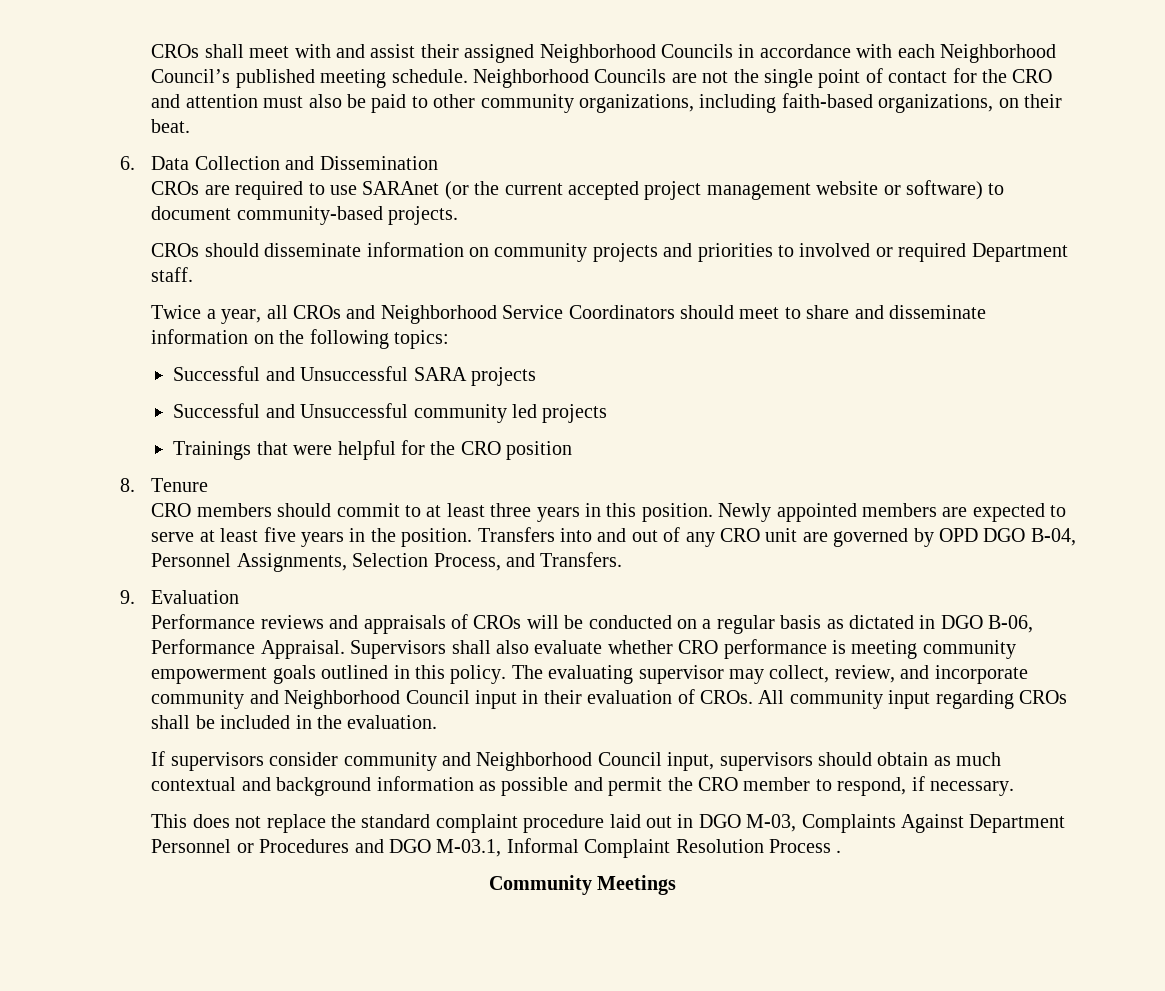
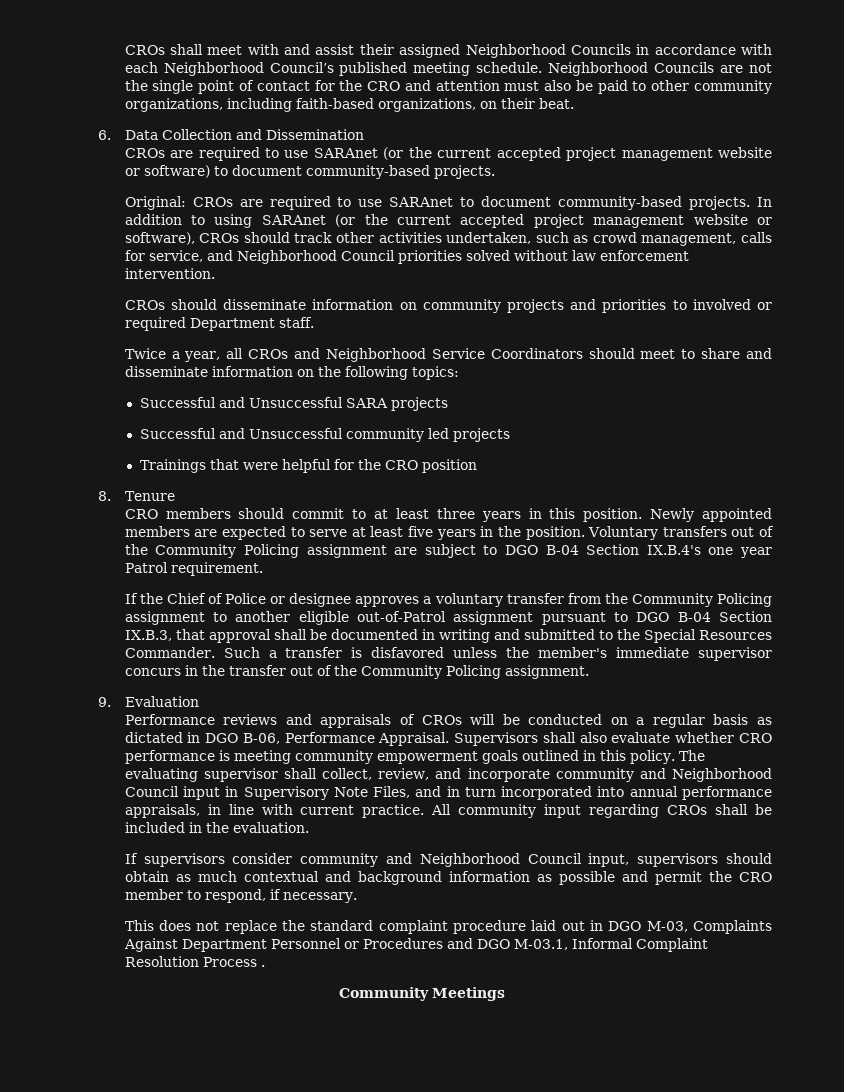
+ Original: CROs are required to use SARAnet to document community-based projects. In addition to using SARAnet (or the current accepted project management website or software), CROs should track other activities undertaken, such as crowd management, calls for service, and Neighborhood Council priorities solved without law enforcement intervention.
- Transfers into and out of any CRO unit are governed by OPD DGO B-04, Personnel Assignments, Selection Process, and Transfers.
+ Voluntary transfers out of the Community Policing assignment are subject to DGO B-04 Section IX.B.4's one year Patrol requirement.
+ If the Chief of Police or designee approves a voluntary transfer from the Community Policing assignment to another eligible out-of-Patrol assignment pursuant to DGO B-04 Section IX.B.3, that approval shall be documented in writing and submitted to the Special Resources Commander. Such a transfer is disfavored unless the member's immediate supervisor concurs in the transfer out of the Community Policing assignment.
- The evaluating supervisor may collect, review, and incorporate community and Neighborhood Council input in their evaluation of CROs.
+ The evaluating supervisor shall collect, review, and incorporate community and Neighborhood Council input in Supervisory Note Files, and in turn incorporated into annual performance appraisals, in line with current practice.

